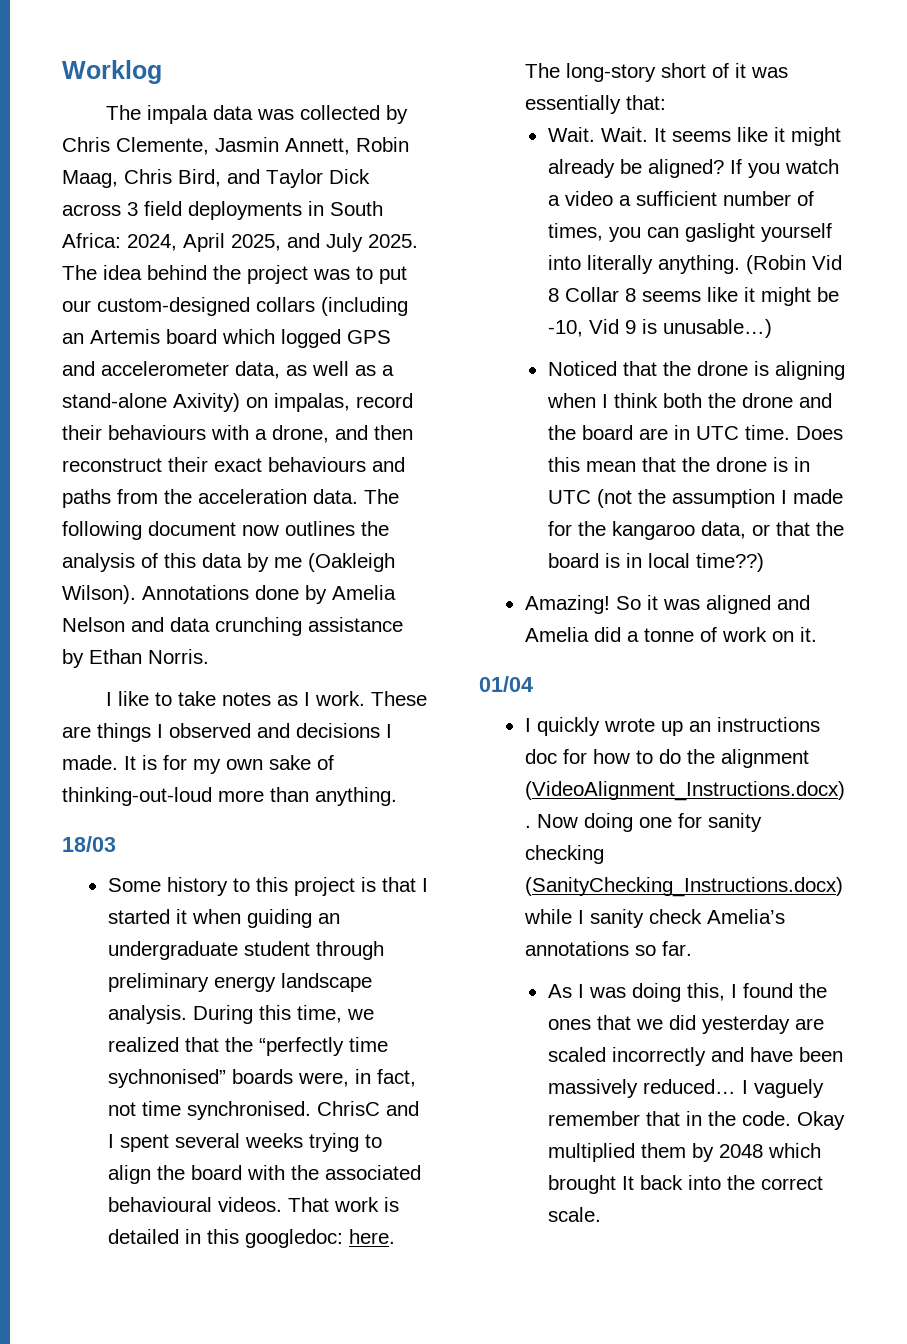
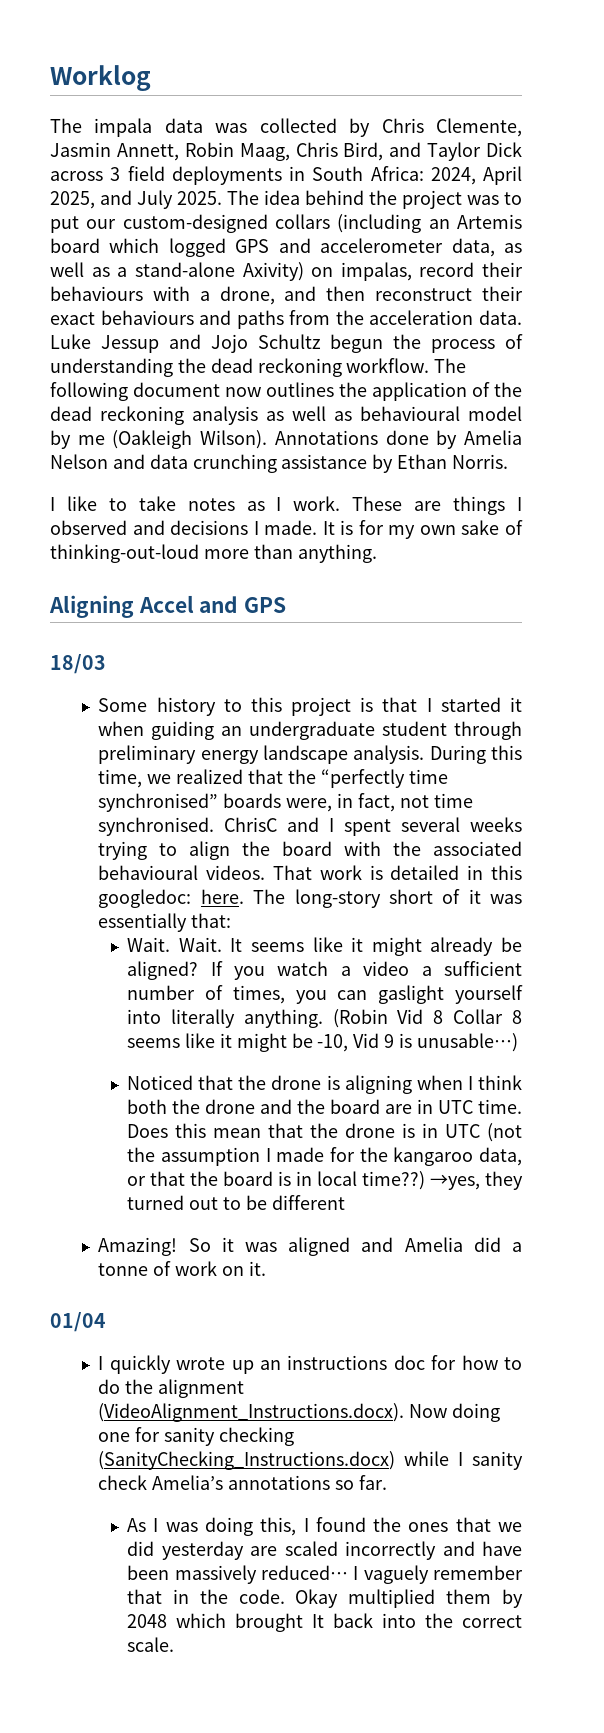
+ Luke Jessup and Jojo Schultz begun the process of understanding the dead reckoning workflow.
- The following document now outlines the analysis of this data by me (Oakleigh Wilson).
+ The following document now outlines the application of the dead reckoning analysis as well as behavioural model by me (Oakleigh Wilson).
+ Aligning Accel and GPS
- During this time, we realized that the “perfectly time sychnonised” boards were, in fact, not time synchronised.
+ During this time, we realized that the “perfectly time synchronised” boards were, in fact, not time synchronised.
+ →yes, they turned out to be different

